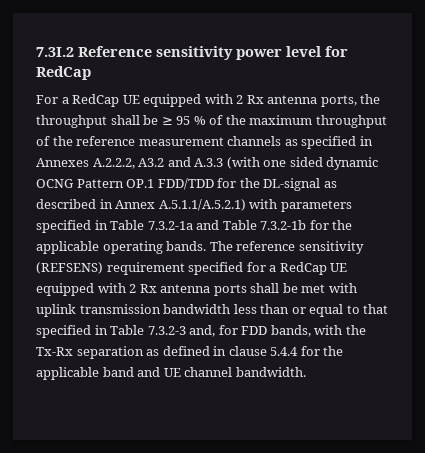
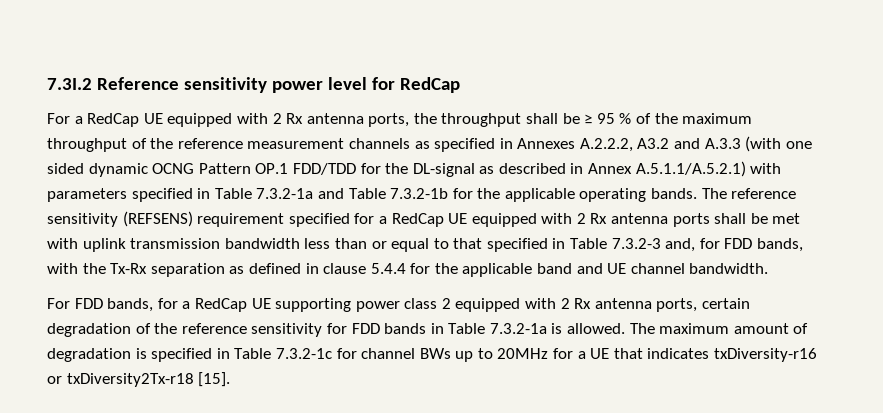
+ For FDD bands, for a RedCap UE supporting power class 2 equipped with 2 Rx antenna ports, certain degradation of the reference sensitivity for FDD bands in Table 7.3.2-1a is allowed. The maximum amount of degradation is specified in Table 7.3.2-1c for channel BWs up to 20MHz for a UE that indicates txDiversity-r16 or txDiversity2Tx-r18 [15].

